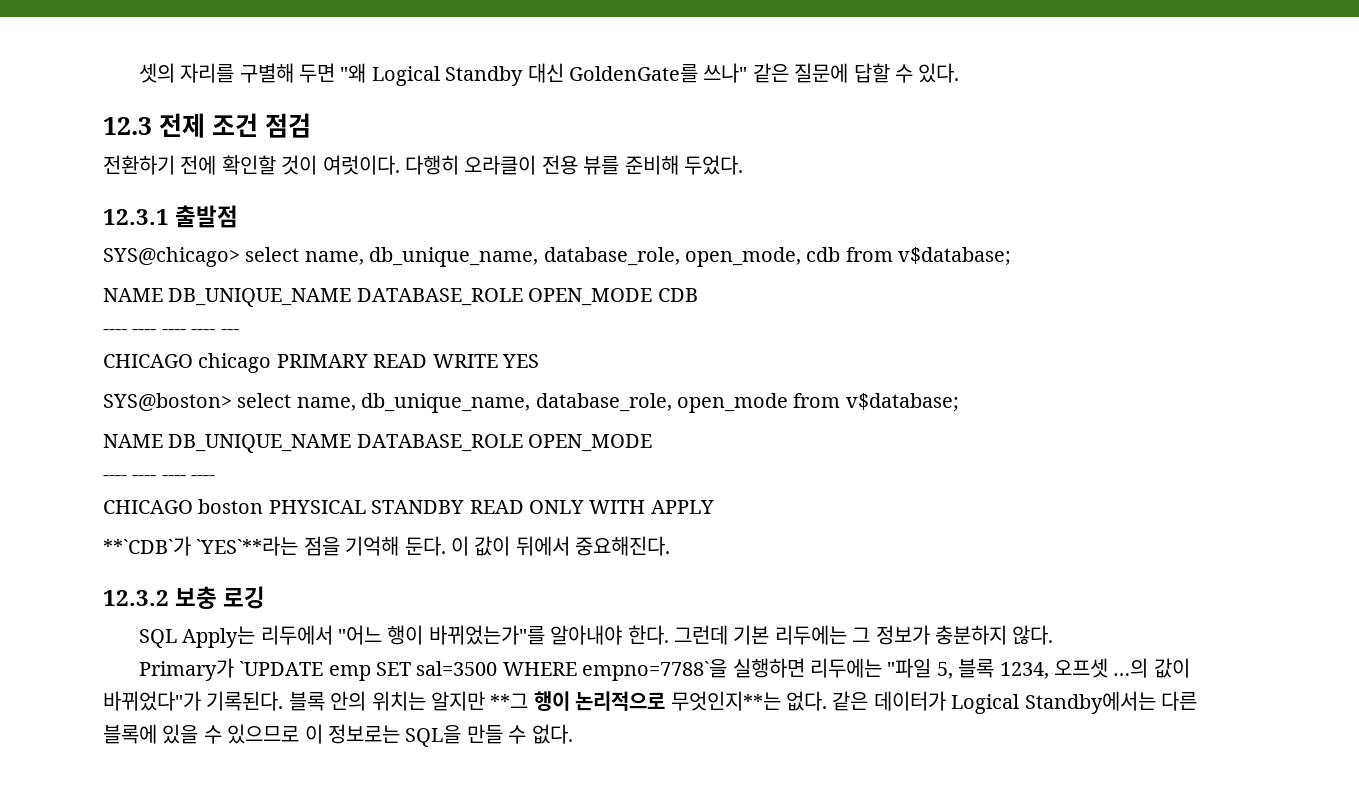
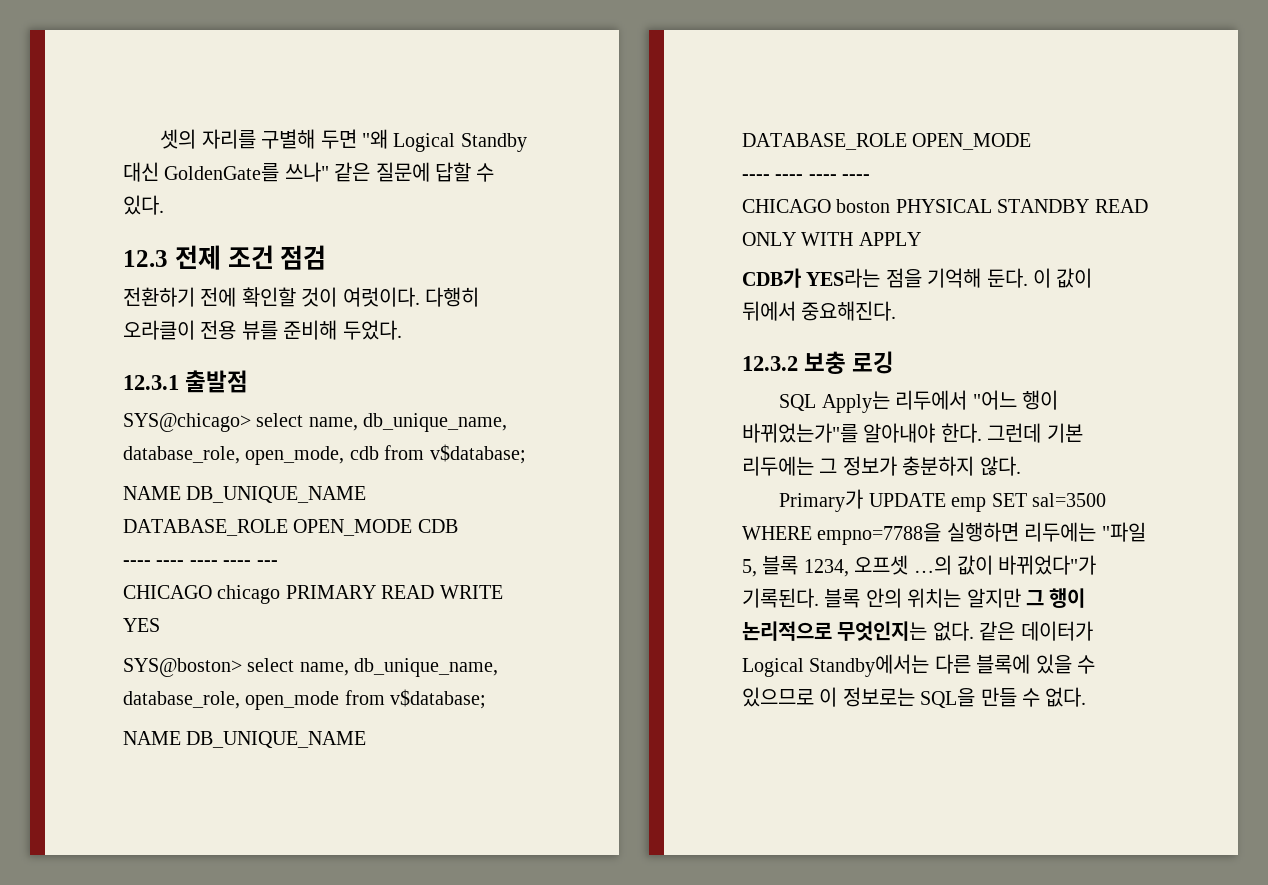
- **`CDB`가 `YES`**라는 점을 기억해 둔다.
+ CDB가 YES라는 점을 기억해 둔다.
- Primary가 `UPDATE emp SET sal=3500 WHERE empno=7788`을 실행하면 리두에는 "파일 5, 블록 1234, 오프셋 …의 값이 바뀌었다"가 기록된다.
+ Primary가 UPDATE emp SET sal=3500 WHERE empno=7788을 실행하면 리두에는 "파일 5, 블록 1234, 오프셋 …의 값이 바뀌었다"가 기록된다.
- 블록 안의 위치는 알지만 **그 행이 논리적으로 무엇인지**는 없다.
+ 블록 안의 위치는 알지만 그 행이 논리적으로 무엇인지는 없다.

